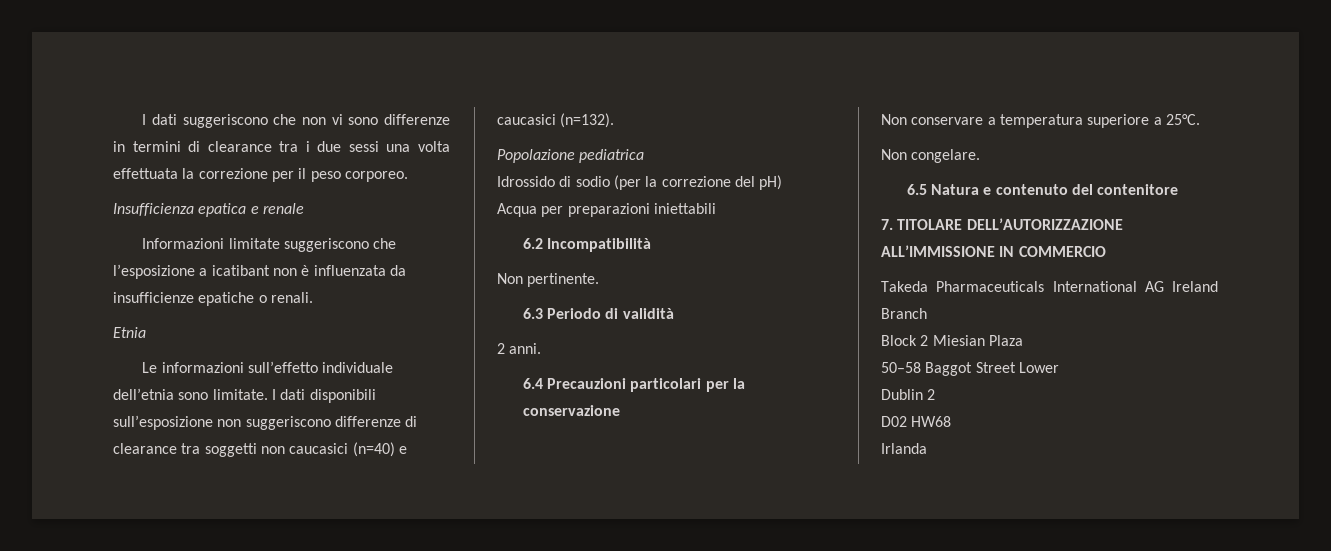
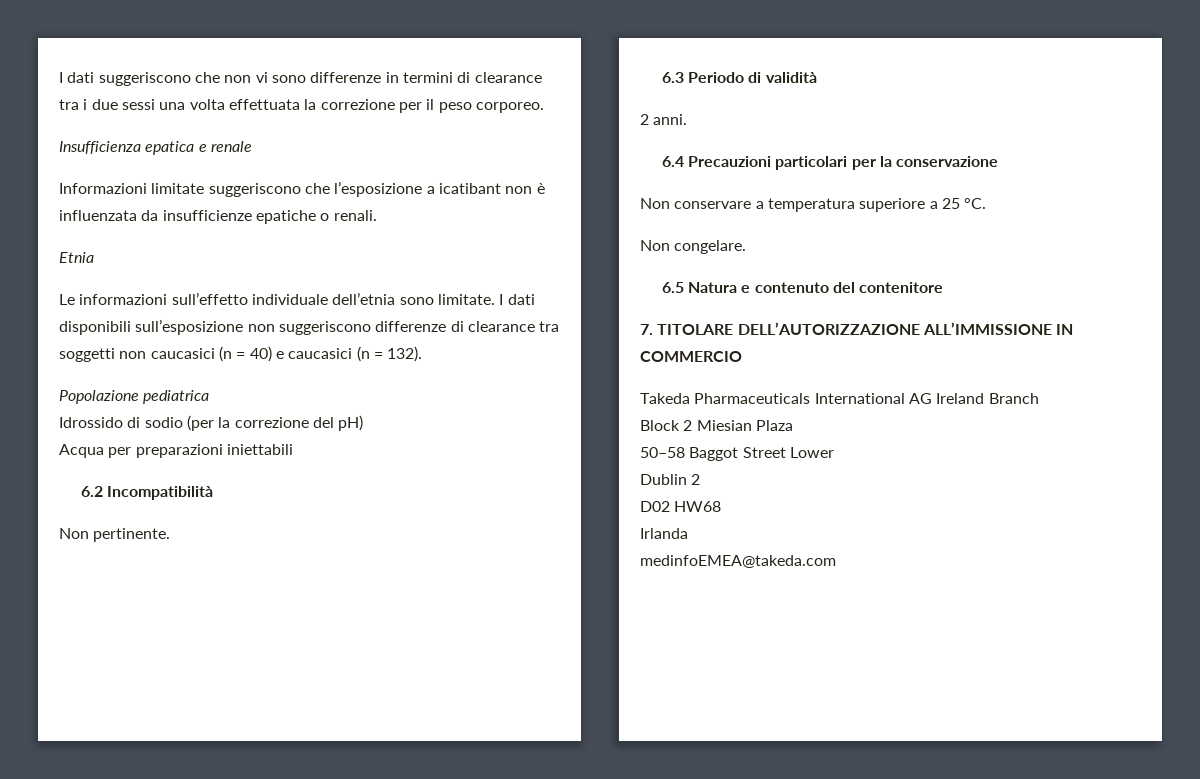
- I dati disponibili sull’esposizione non suggeriscono differenze di clearance tra soggetti non caucasici (n=40) e caucasici (n=132).
+ I dati disponibili sull’esposizione non suggeriscono differenze di clearance tra soggetti non caucasici (n = 40) e caucasici (n = 132).
- Non conservare a temperatura superiore a 25°C.
+ Non conservare a temperatura superiore a 25 °C.
+ medinfoEMEA@takeda.com

